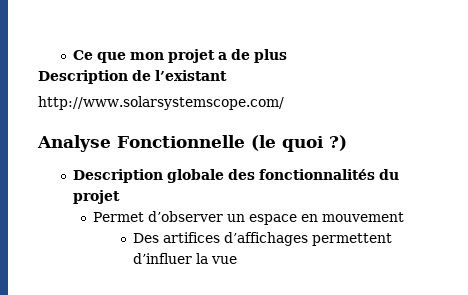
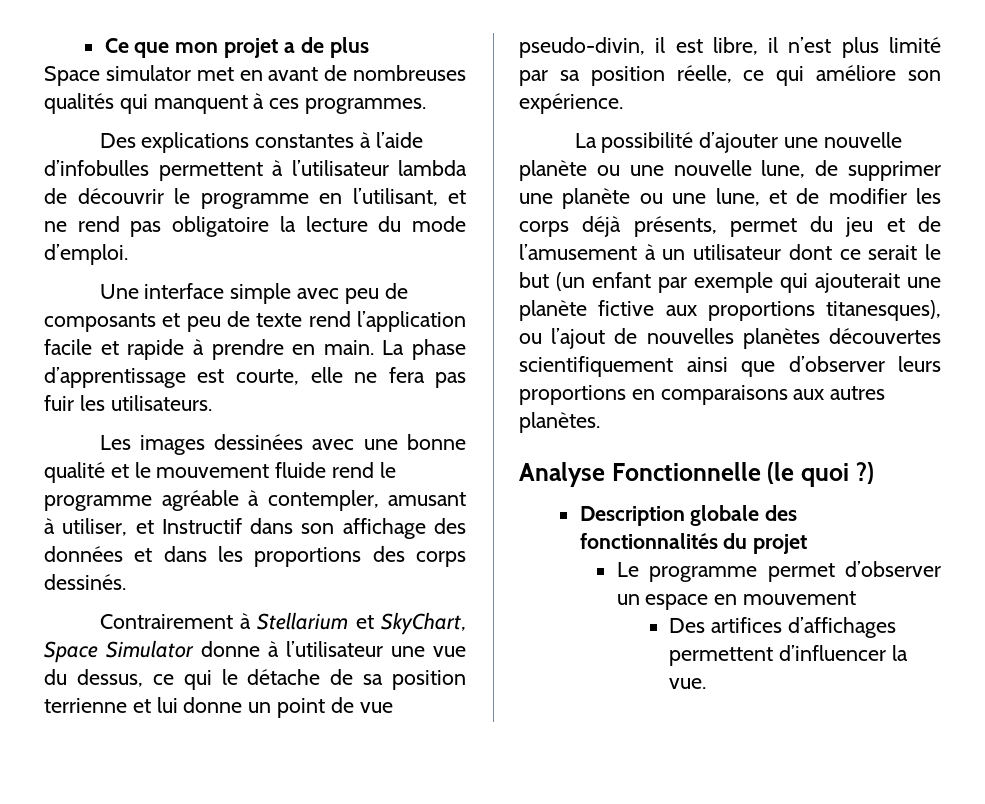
- Description de l’existant
- http://www.solarsystemscope.com/
+ Space simulator met en avant de nombreuses qualités qui manquent à ces programmes.
+ Des explications constantes à l’aide d’infobulles permettent à l’utilisateur lambda de découvrir le programme en l’utilisant, et ne rend pas obligatoire la lecture du mode d’emploi.
+ Une interface simple avec peu de composants et peu de texte rend l’application facile et rapide à prendre en main. La phase d’apprentissage est courte, elle ne fera pas fuir les utilisateurs.
+ Les images dessinées avec une bonne qualité et le mouvement fluide rend le programme agréable à contempler, amusant à utiliser, et Instructif dans son affichage des données et dans les proportions des corps dessinés.
+ Contrairement à Stellarium et SkyChart, Space Simulator donne à l’utilisateur une vue du dessus, ce qui le détache de sa position terrienne et lui donne un point de vue pseudo-divin, il est libre, il n’est plus limité par sa position réelle, ce qui améliore son expérience.
+ La possibilité d’ajouter une nouvelle planète ou une nouvelle lune, de supprimer une planète ou une lune, et de modifier les corps déjà présents, permet du jeu et de l’amusement à un utilisateur dont ce serait le but (un enfant par exemple qui ajouterait une planète fictive aux proportions titanesques), ou l’ajout de nouvelles planètes découvertes scientifiquement ainsi que d’observer leurs proportions en comparaisons aux autres planètes.
- Permet d’observer un espace en mouvement
+ Le programme permet d’observer un espace en mouvement
- Des artifices d’affichages permettent d’influer la vue
+ Des artifices d’affichages permettent d’influencer la vue.

